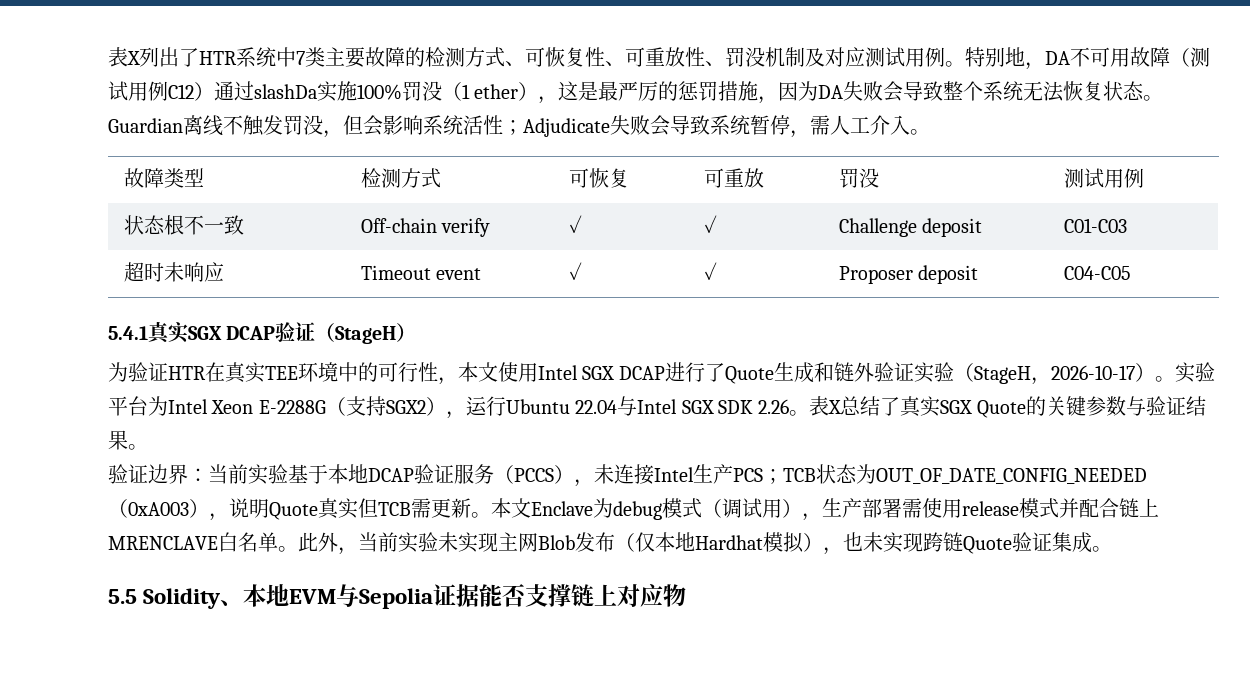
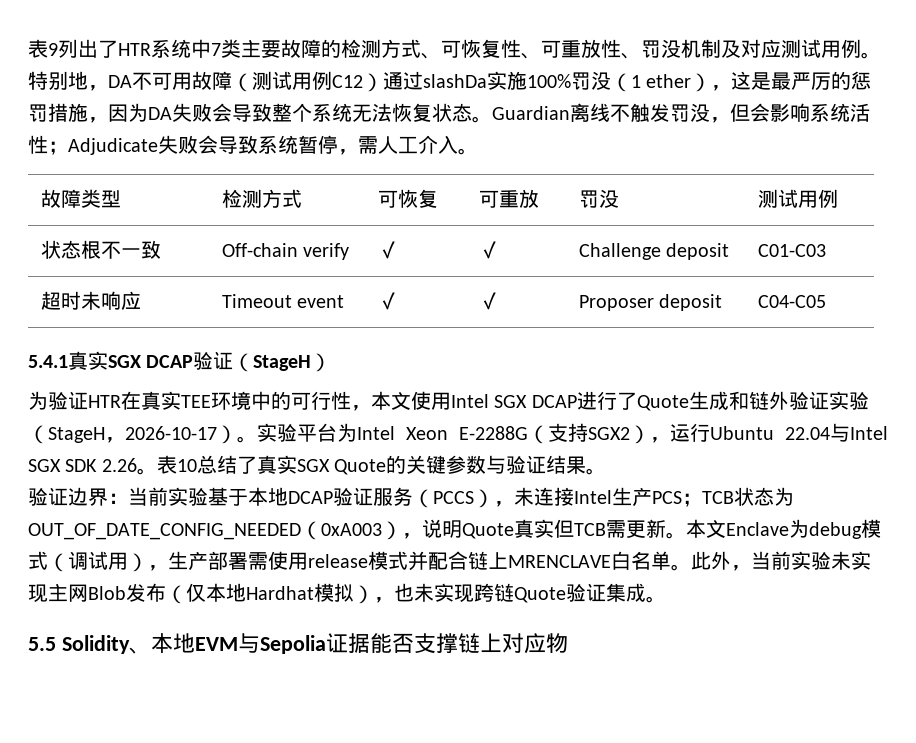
- 表X列出了HTR系统中7类主要故障的检测方式、可恢复性、可重放性、罚没机制及对应测试用例。
+ 表9列出了HTR系统中7类主要故障的检测方式、可恢复性、可重放性、罚没机制及对应测试用例。
- 表X总结了真实SGX Quote的关键参数与验证结果。
+ 表10总结了真实SGX Quote的关键参数与验证结果。

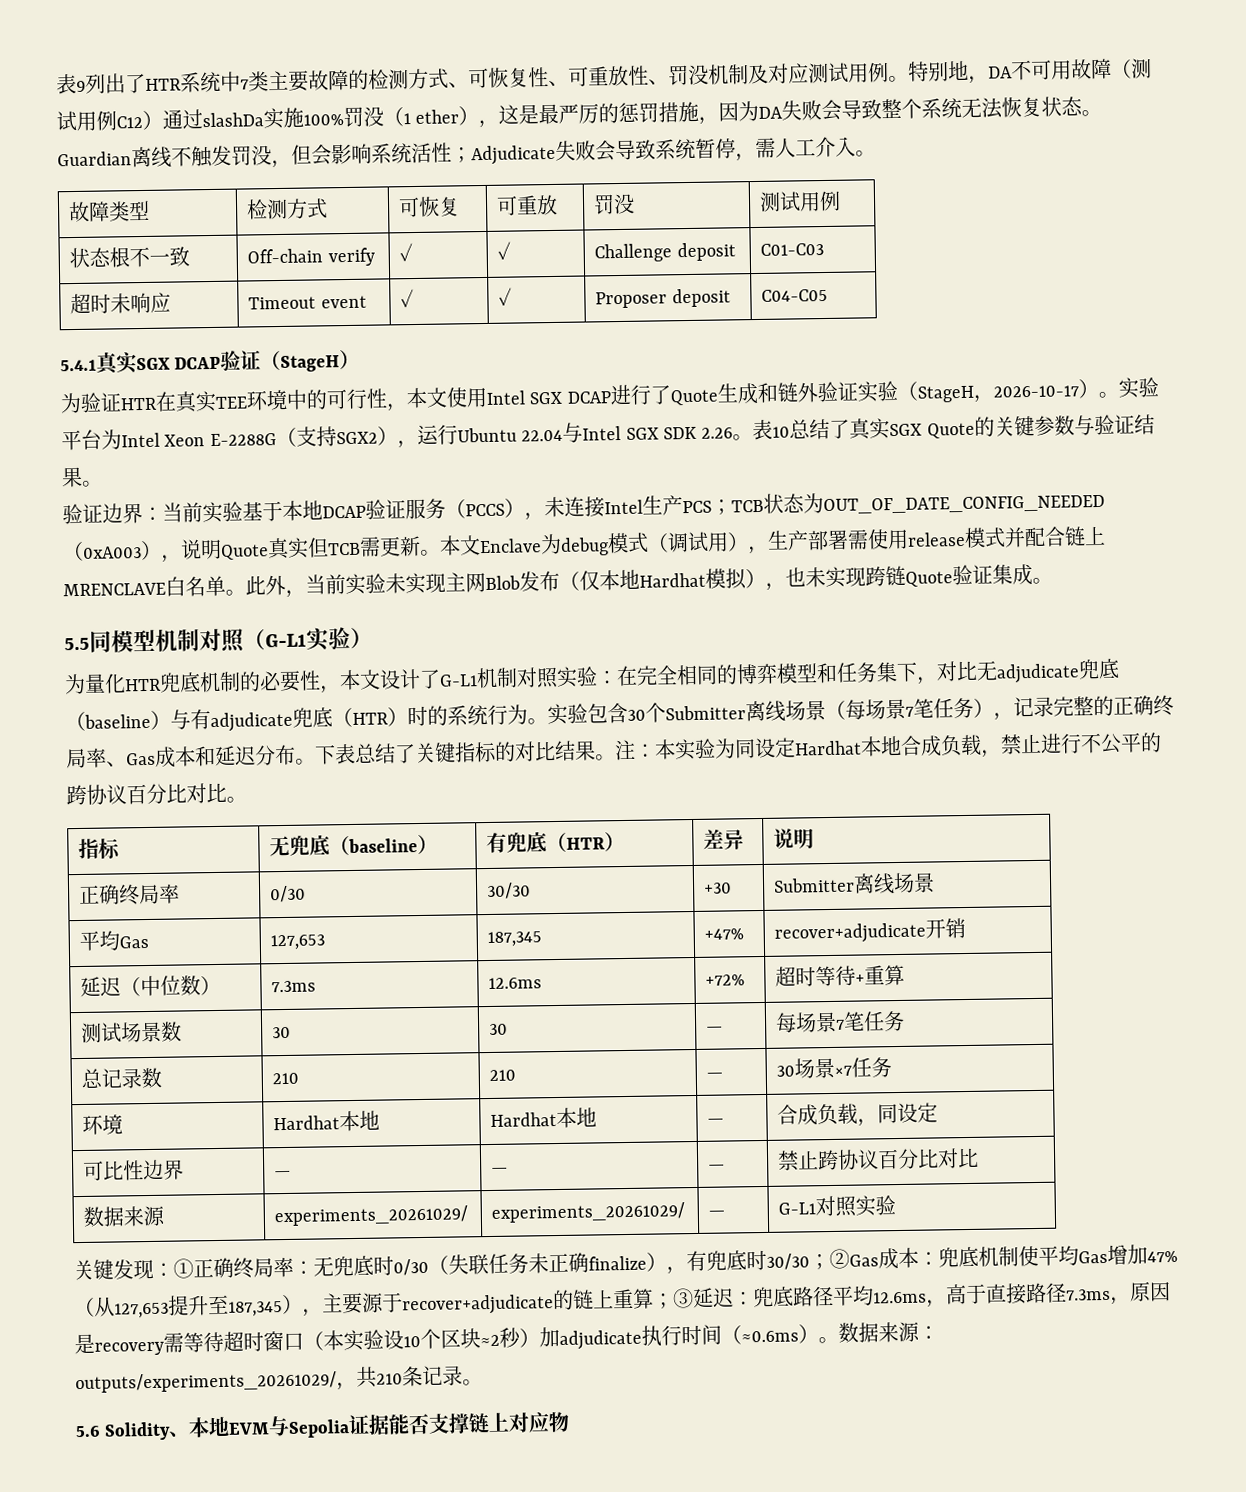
- 5.5 Solidity、本地EVM与Sepolia证据能否支撑链上对应物
+ 5.5同模型机制对照（G-L1实验）
+ 为量化HTR兜底机制的必要性，本文设计了G-L1机制对照实验：在完全相同的博弈模型和任务集下，对比无adjudicate兜底（baseline）与有adjudicate兜底（HTR）时的系统行为。实验包含30个Submitter离线场景（每场景7笔任务），记录完整的正确终局率、Gas成本和延迟分布。下表总结了关键指标的对比结果。注：本实验为同设定Hardhat本地合成负载，禁止进行不公平的跨协议百分比对比。
+ 指标 | 无兜底（baseline） | 有兜底（HTR） | 差异 | 说明
+ 正确终局率 | 0/30 | 30/30 | +30 | Submitter离线场景
+ 平均Gas | 127,653 | 187,345 | +47% | recover+adjudicate开销
+ 延迟（中位数） | 7.3ms | 12.6ms | +72% | 超时等待+重算
+ 测试场景数 | 30 | 30 | — | 每场景7笔任务
+ 总记录数 | 210 | 210 | — | 30场景×7任务
+ 环境 | Hardhat本地 | Hardhat本地 | — | 合成负载，同设定
+ 可比性边界 | — | — | — | 禁止跨协议百分比对比
+ 数据来源 | experiments_20261029/ | experiments_20261029/ | — | G-L1对照实验
+ 关键发现：①正确终局率：无兜底时0/30（失联任务未正确finalize），有兜底时30/30；②Gas成本：兜底机制使平均Gas增加47%（从127,653提升至187,345），主要源于recover+adjudicate的链上重算；③延迟：兜底路径平均12.6ms，高于直接路径7.3ms，原因是recovery需等待超时窗口（本实验设10个区块≈2秒）加adjudicate执行时间（≈0.6ms）。数据来源：outputs/experiments_20261029/，共210条记录。
+ 5.6 Solidity、本地EVM与Sepolia证据能否支撑链上对应物

